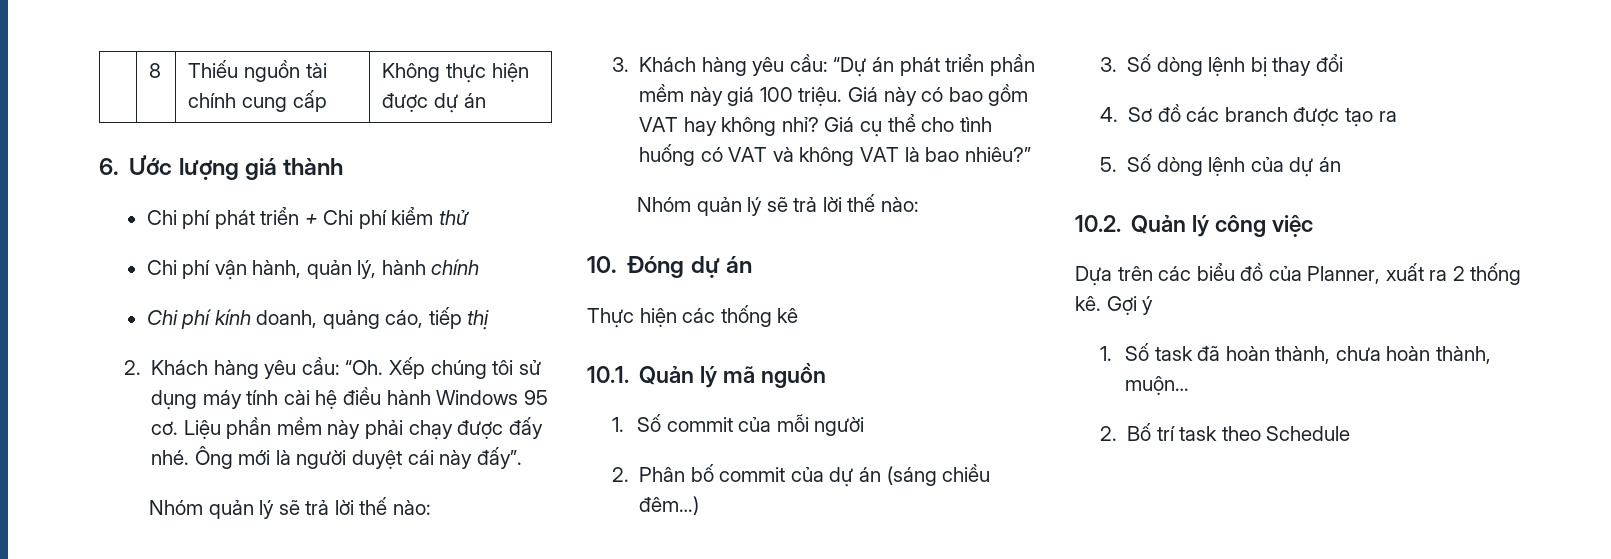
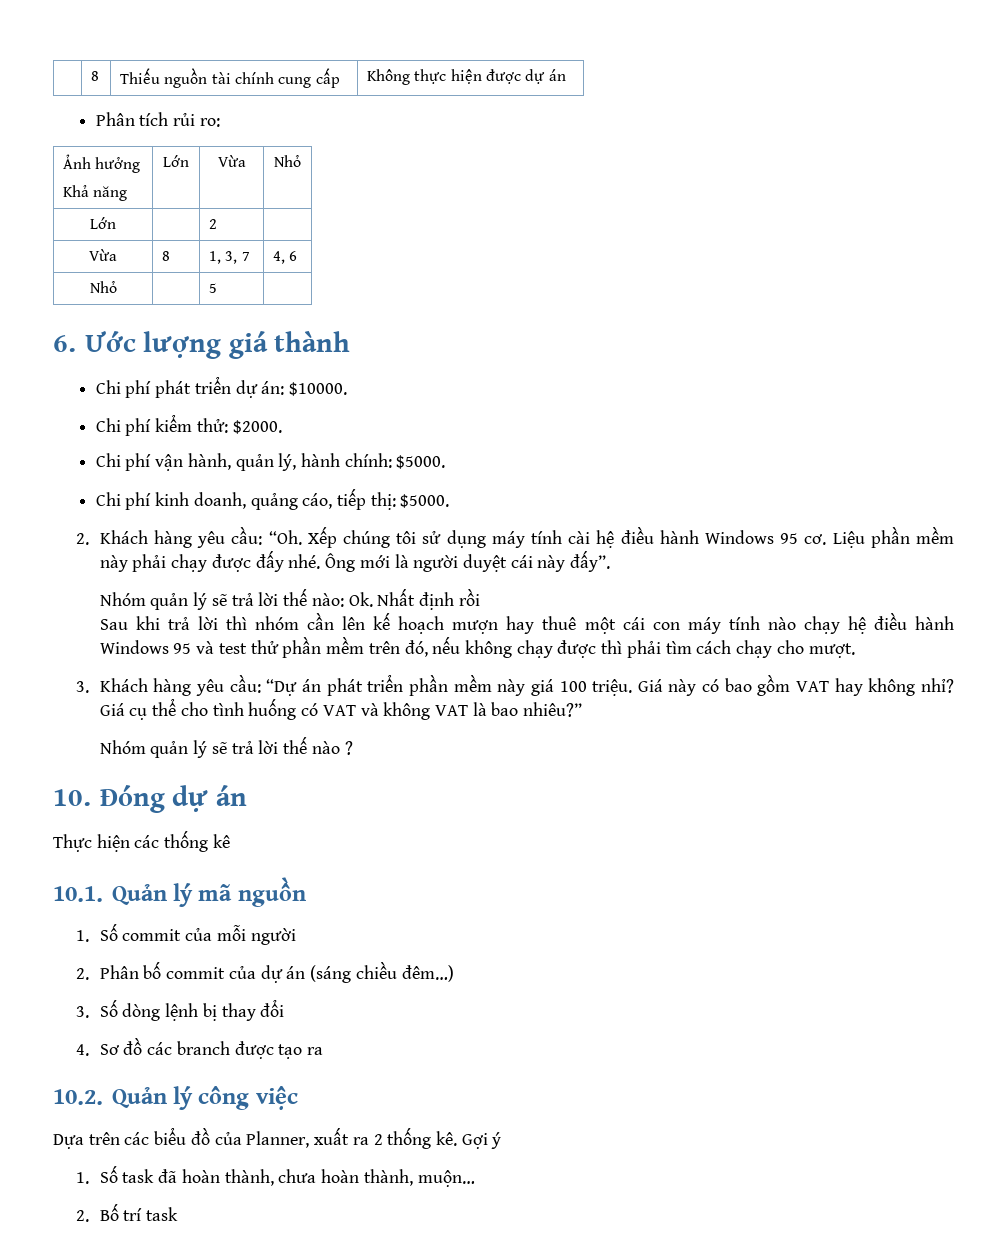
+ Phân tích rủi ro:
+ Ảnh hưởng
+ Khả năng | Lớn | Vừa | Nhỏ
+ Lớn | | 2 |
+ Vừa | 8 | 1, 3, 7 | 4, 6
+ Nhỏ | | 5 |
- Chi phí phát triển + Chi phí kiểm thử
+ Chi phí phát triển dự án: $10000.
+ Chi phí kiểm thử: $2000.
- Chi phí vận hành, quản lý, hành chính
- Chi phí kính doanh, quảng cáo, tiếp thị
+ Chi phí vận hành, quản lý, hành chính: $5000.
+ Chi phí kinh doanh, quảng cáo, tiếp thị: $5000.
  Ông mới là người duyệt cái này đấy”.
- Nhóm quản lý sẽ trả lời thế nào:
+ Nhóm quản lý sẽ trả lời thế nào: Ok. Nhất định rồi
+ Sau khi trả lời thì nhóm cần lên kế hoạch mượn hay thuê một cái con máy tính nào chạy hệ điều hành Windows 95 và test thử phần mềm trên đó, nếu không chạy được thì phải tìm cách chạy cho mượt.
  Giá cụ thể cho tình huống có VAT và không VAT là bao nhiêu?”
- Nhóm quản lý sẽ trả lời thế nào:
+ Nhóm quản lý sẽ trả lời thế nào ?
- 5. Số dòng lệnh của dự án
- 2. Bố trí task theo Schedule
+ 2. Bố trí task

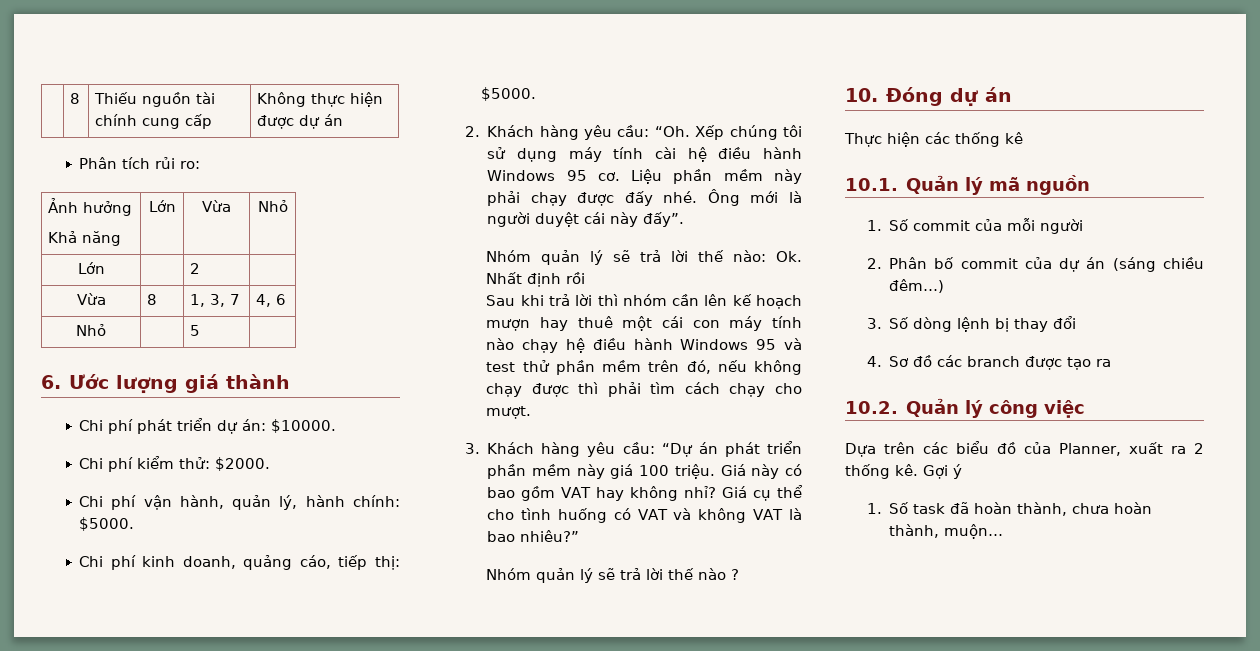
- 2. Bố trí task

